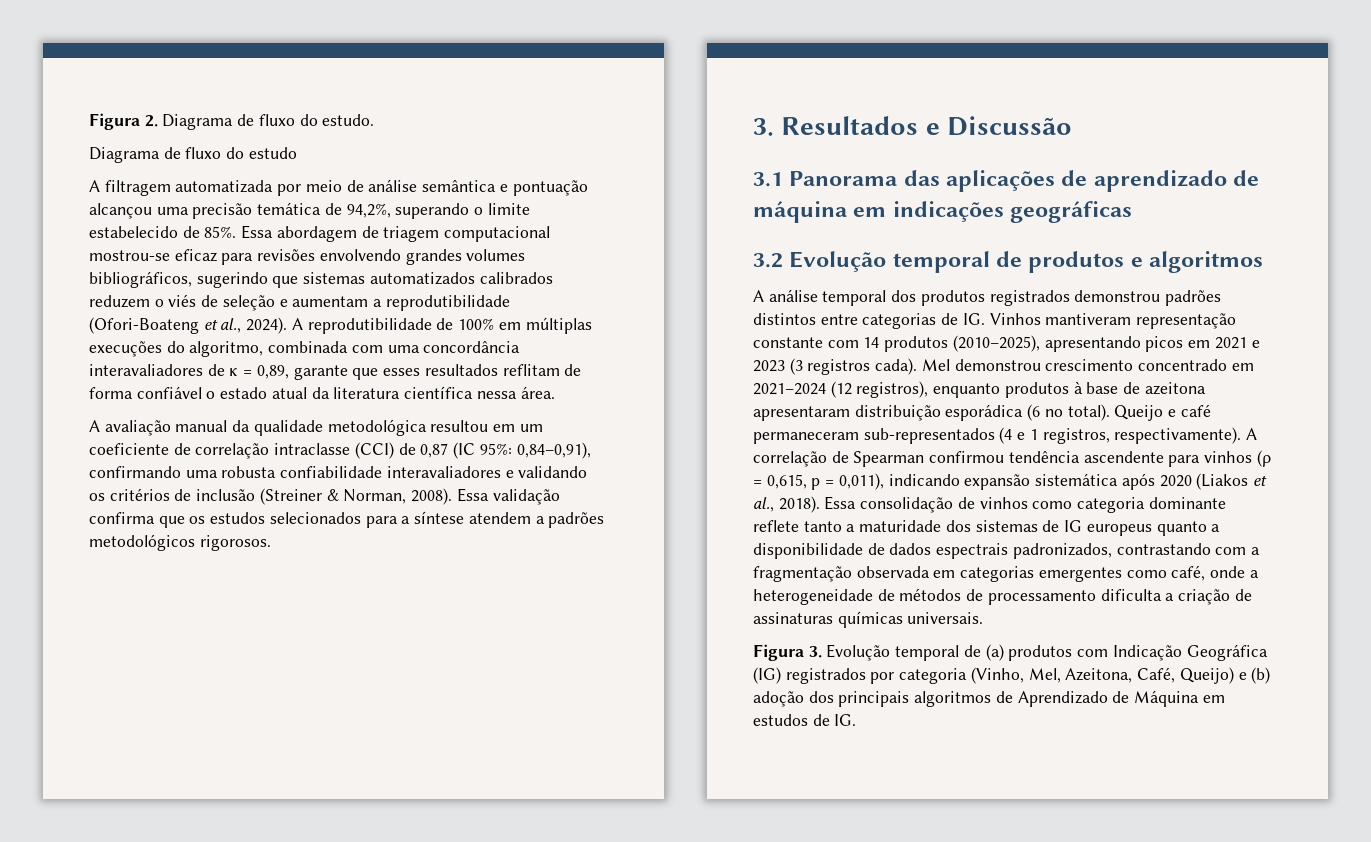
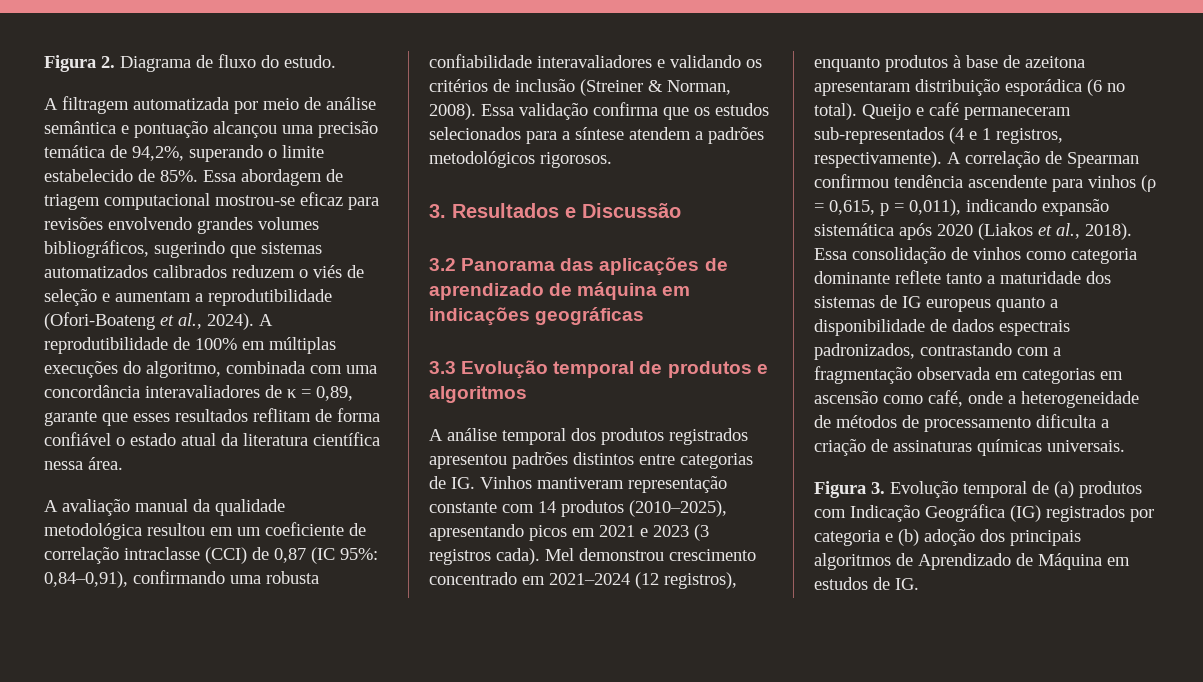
- Diagrama de fluxo do estudo
- 3.1 Panorama das aplicações de aprendizado de máquina em indicações geográficas
+ 3.2 Panorama das aplicações de aprendizado de máquina em indicações geográficas
- 3.2 Evolução temporal de produtos e algoritmos
+ 3.3 Evolução temporal de produtos e algoritmos
- A análise temporal dos produtos registrados demonstrou padrões distintos entre categorias de IG. Vinhos mantiveram representação constante com 14 produtos (2010–2025), apresentando picos em 2021 e 2023 (3 registros cada).
+ A análise temporal dos produtos registrados apresentou padrões distintos entre categorias de IG. Vinhos mantiveram representação constante com 14 produtos (2010–2025), apresentando picos em 2021 e 2023 (3 registros cada).
- Essa consolidação de vinhos como categoria dominante reflete tanto a maturidade dos sistemas de IG europeus quanto a disponibilidade de dados espectrais padronizados, contrastando com a fragmentação observada em categorias emergentes como café, onde a heterogeneidade de métodos de processamento dificulta a criação de assinaturas químicas universais.
+ Essa consolidação de vinhos como categoria dominante reflete tanto a maturidade dos sistemas de IG europeus quanto a disponibilidade de dados espectrais padronizados, contrastando com a fragmentação observada em categorias em ascensão como café, onde a heterogeneidade de métodos de processamento dificulta a criação de assinaturas químicas universais.
- Figura 3. Evolução temporal de (a) produtos com Indicação Geográfica (IG) registrados por categoria (Vinho, Mel, Azeitona, Café, Queijo) e (b) adoção dos principais algoritmos de Aprendizado de Máquina em estudos de IG.
+ Figura 3. Evolução temporal de (a) produtos com Indicação Geográfica (IG) registrados por categoria e (b) adoção dos principais algoritmos de Aprendizado de Máquina em estudos de IG.

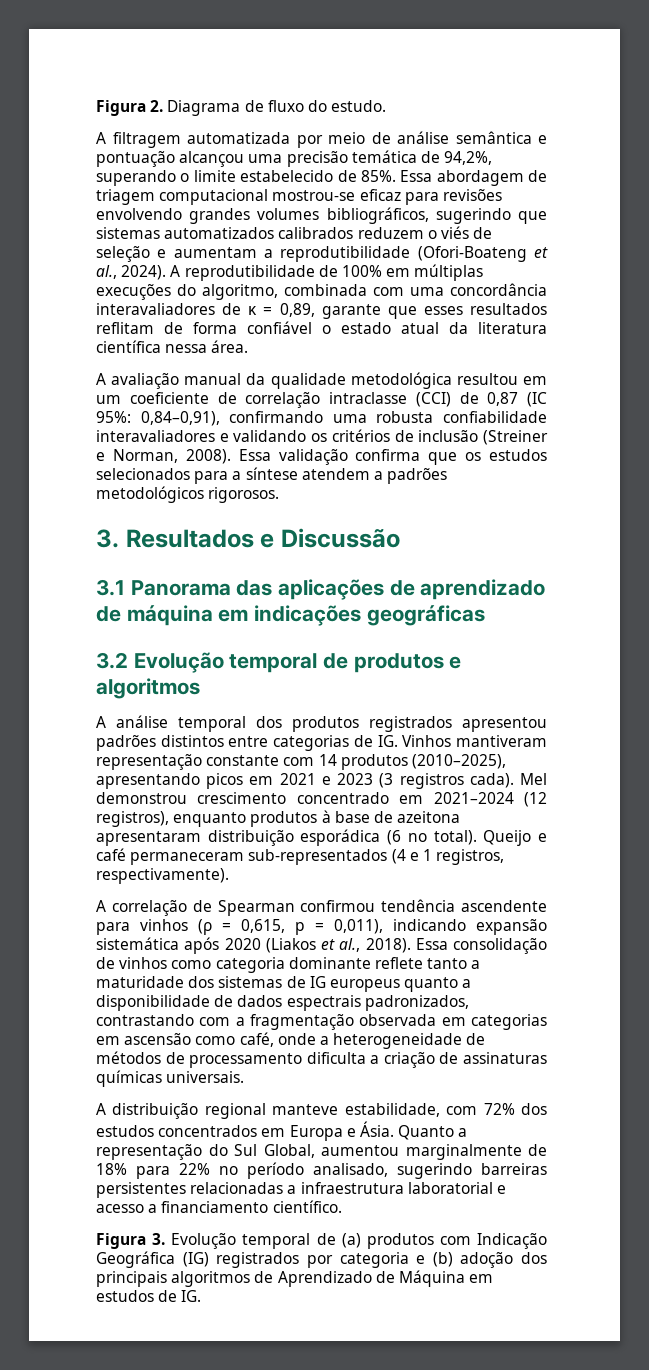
- A avaliação manual da qualidade metodológica resultou em um coeficiente de correlação intraclasse (CCI) de 0,87 (IC 95%: 0,84–0,91), confirmando uma robusta confiabilidade interavaliadores e validando os critérios de inclusão (Streiner & Norman, 2008).
+ A avaliação manual da qualidade metodológica resultou em um coeficiente de correlação intraclasse (CCI) de 0,87 (IC 95%: 0,84–0,91), confirmando uma robusta confiabilidade interavaliadores e validando os critérios de inclusão (Streiner e Norman, 2008).
- 3.2 Panorama das aplicações de aprendizado de máquina em indicações geográficas
+ 3.1 Panorama das aplicações de aprendizado de máquina em indicações geográficas
- 3.3 Evolução temporal de produtos e algoritmos
+ 3.2 Evolução temporal de produtos e algoritmos
- Queijo e café permaneceram sub-representados (4 e 1 registros, respectivamente). A correlação de Spearman confirmou tendência ascendente para vinhos (ρ = 0,615, p = 0,011), indicando expansão sistemática após 2020 (Liakos et al., 2018).
+ Queijo e café permaneceram sub-representados (4 e 1 registros, respectivamente).
+ A correlação de Spearman confirmou tendência ascendente para vinhos (ρ = 0,615, p = 0,011), indicando expansão sistemática após 2020 (Liakos et al., 2018).
+ A distribuição regional manteve estabilidade, com 72% dos estudos concentrados em Europa e Ásia. Quanto a representação do Sul Global, aumentou marginalmente de 18% para 22% no período analisado, sugerindo barreiras persistentes relacionadas a infraestrutura laboratorial e acesso a financiamento científico.

